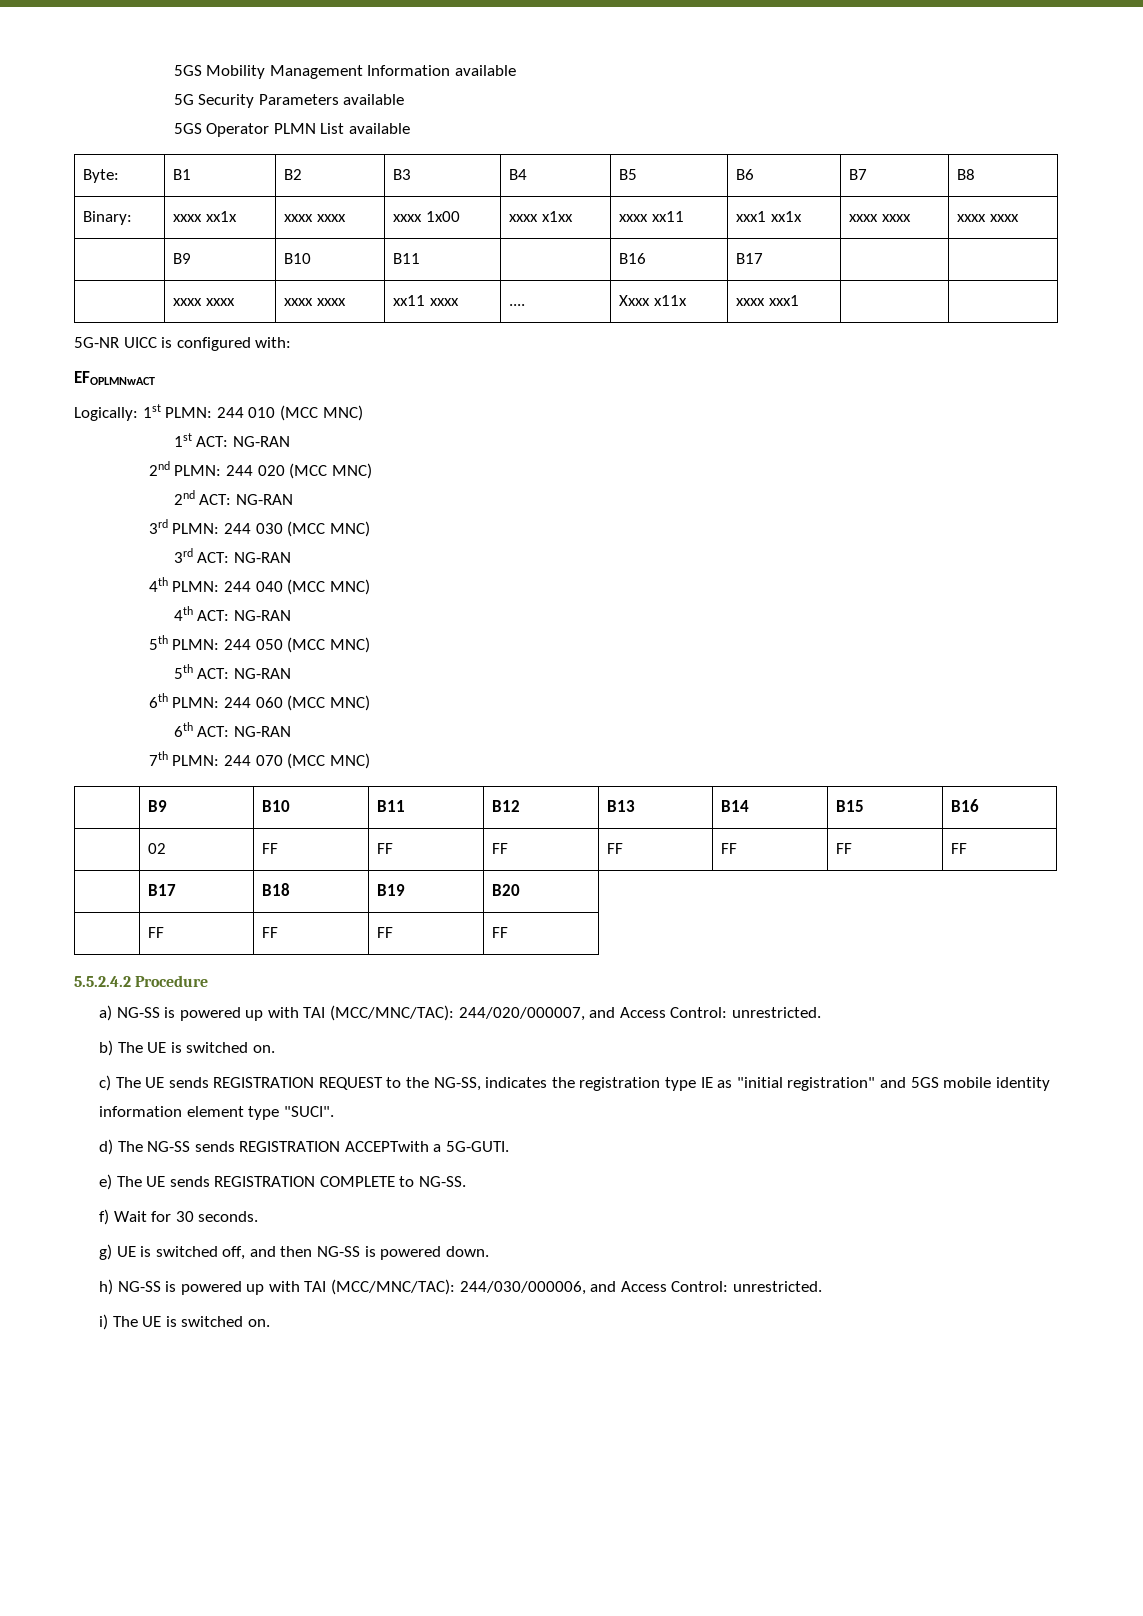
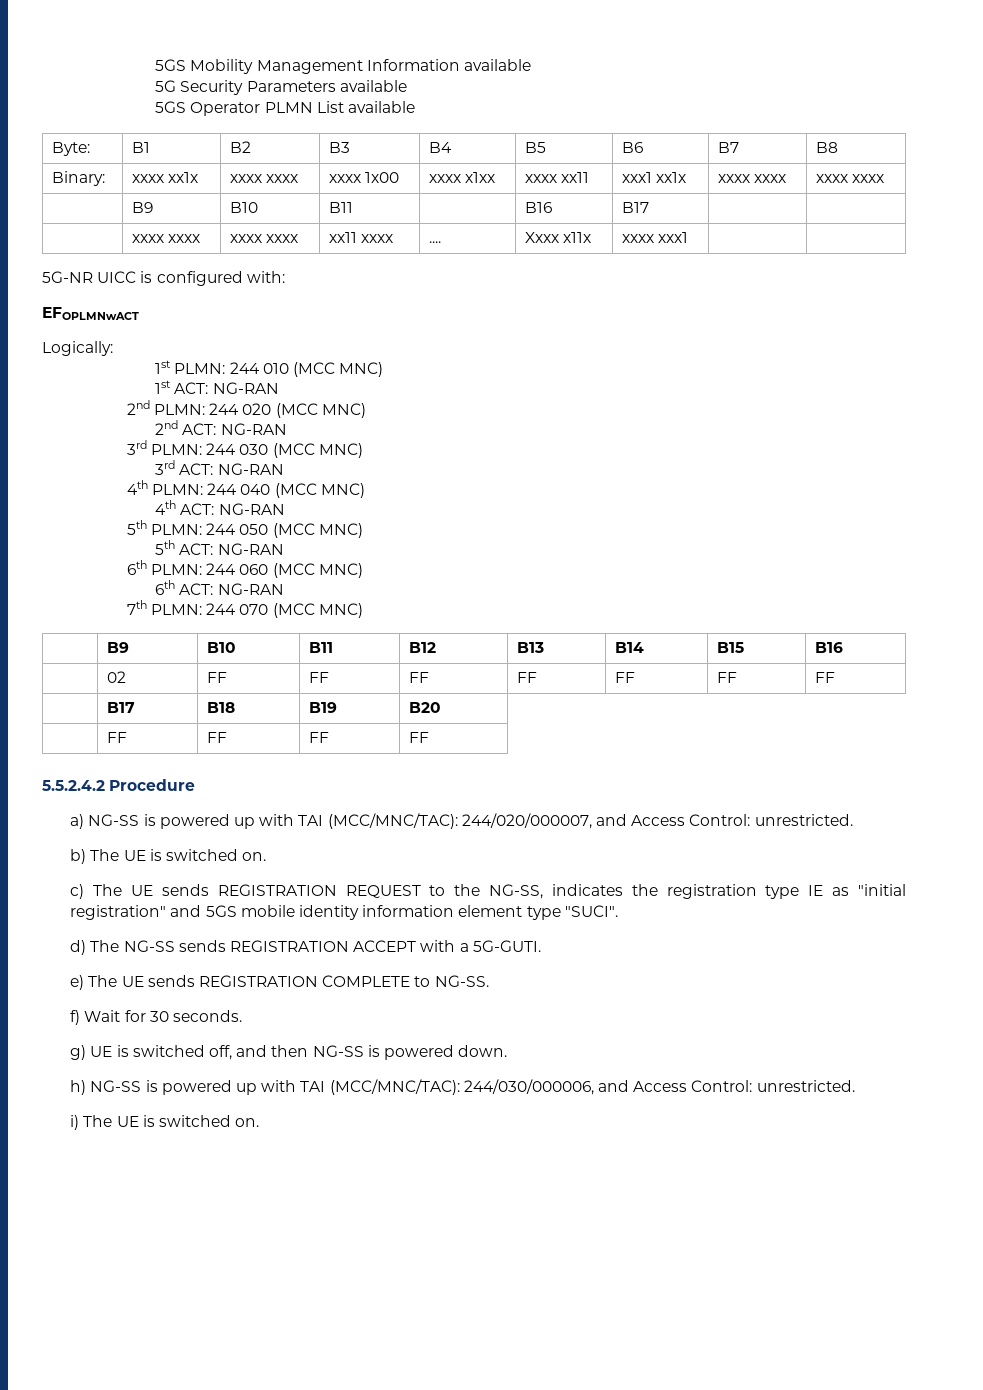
- Logically: 1st PLMN: 244 010 (MCC MNC)
+ Logically:
+ 1st PLMN: 244 010 (MCC MNC)
- d) The NG-SS sends REGISTRATION ACCEPTwith a 5G-GUTI.
+ d) The NG-SS sends REGISTRATION ACCEPT with a 5G-GUTI.

